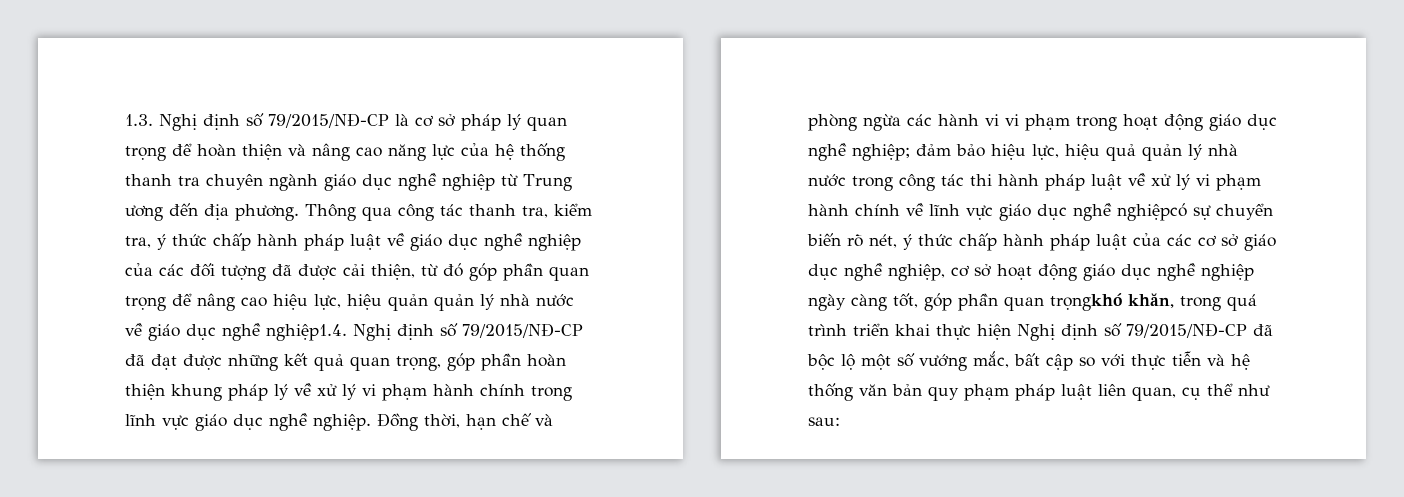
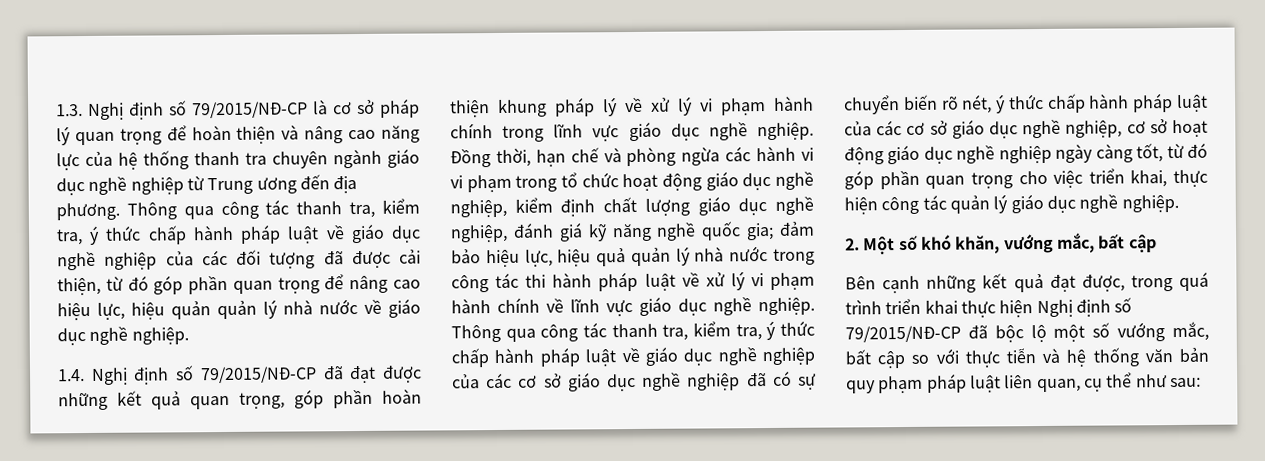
- Thông qua công tác thanh tra, kiểm tra, ý thức chấp hành pháp luật về giáo dục nghề nghiệp của các đối tượng đã được cải thiện, từ đó góp phần quan trọng để nâng cao hiệu lực, hiệu quản quản lý nhà nước về giáo dục nghề nghiệp1.4. Nghị định số 79/2015/NĐ-CP đã đạt được những kết quả quan trọng, góp phần hoàn thiện khung pháp lý về xử lý vi phạm hành chính trong lĩnh vực giáo dục nghề nghiệp.
+ Thông qua công tác thanh tra, kiểm tra, ý thức chấp hành pháp luật về giáo dục nghề nghiệp của các đối tượng đã được cải thiện, từ đó góp phần quan trọng để nâng cao hiệu lực, hiệu quản quản lý nhà nước về giáo dục nghề nghiệp.
+ 1.4. Nghị định số 79/2015/NĐ-CP đã đạt được những kết quả quan trọng, góp phần hoàn thiện khung pháp lý về xử lý vi phạm hành chính trong lĩnh vực giáo dục nghề nghiệp.
- Đồng thời, hạn chế và phòng ngừa các hành vi vi phạm trong hoạt động giáo dục nghề nghiệp;
+ Đồng thời, hạn chế và phòng ngừa các hành vi vi phạm trong tổ chức hoạt động giáo dục nghề nghiệp, kiểm định chất lượng giáo dục nghề nghiệp, đánh giá kỹ năng nghề quốc gia;
- đảm bảo hiệu lực, hiệu quả quản lý nhà nước trong công tác thi hành pháp luật về xử lý vi phạm hành chính về lĩnh vực giáo dục nghề nghiệpcó sự chuyển biến rõ nét, ý thức chấp hành pháp luật của các cơ sở giáo dục nghề nghiệp, cơ sở hoạt động giáo dục nghề nghiệp ngày càng tốt, góp phần quan trọngkhó khăn, trong quá trình triển khai thực hiện Nghị định số 79/2015/NĐ-CP đã bộc lộ một số vướng mắc, bất cập so với thực tiễn và hệ thống văn bản quy phạm pháp luật liên quan, cụ thể như sau:
+ đảm bảo hiệu lực, hiệu quả quản lý nhà nước trong công tác thi hành pháp luật về xử lý vi phạm hành chính về lĩnh vực giáo dục nghề nghiệp. Thông qua công tác thanh tra, kiểm tra, ý thức chấp hành pháp luật về giáo dục nghề nghiệp của các cơ sở giáo dục nghề nghiệp đã có sự chuyển biến rõ nét, ý thức chấp hành pháp luật của các cơ sở giáo dục nghề nghiệp, cơ sở hoạt động giáo dục nghề nghiệp ngày càng tốt, từ đó góp phần quan trọng cho việc triển khai, thực hiện công tác quản lý giáo dục nghề nghiệp.
+ 2. Một số khó khăn, vướng mắc, bất cập
+ Bên cạnh những kết quả đạt được, trong quá trình triển khai thực hiện Nghị định số 79/2015/NĐ-CP đã bộc lộ một số vướng mắc, bất cập so với thực tiễn và hệ thống văn bản quy phạm pháp luật liên quan, cụ thể như sau:

